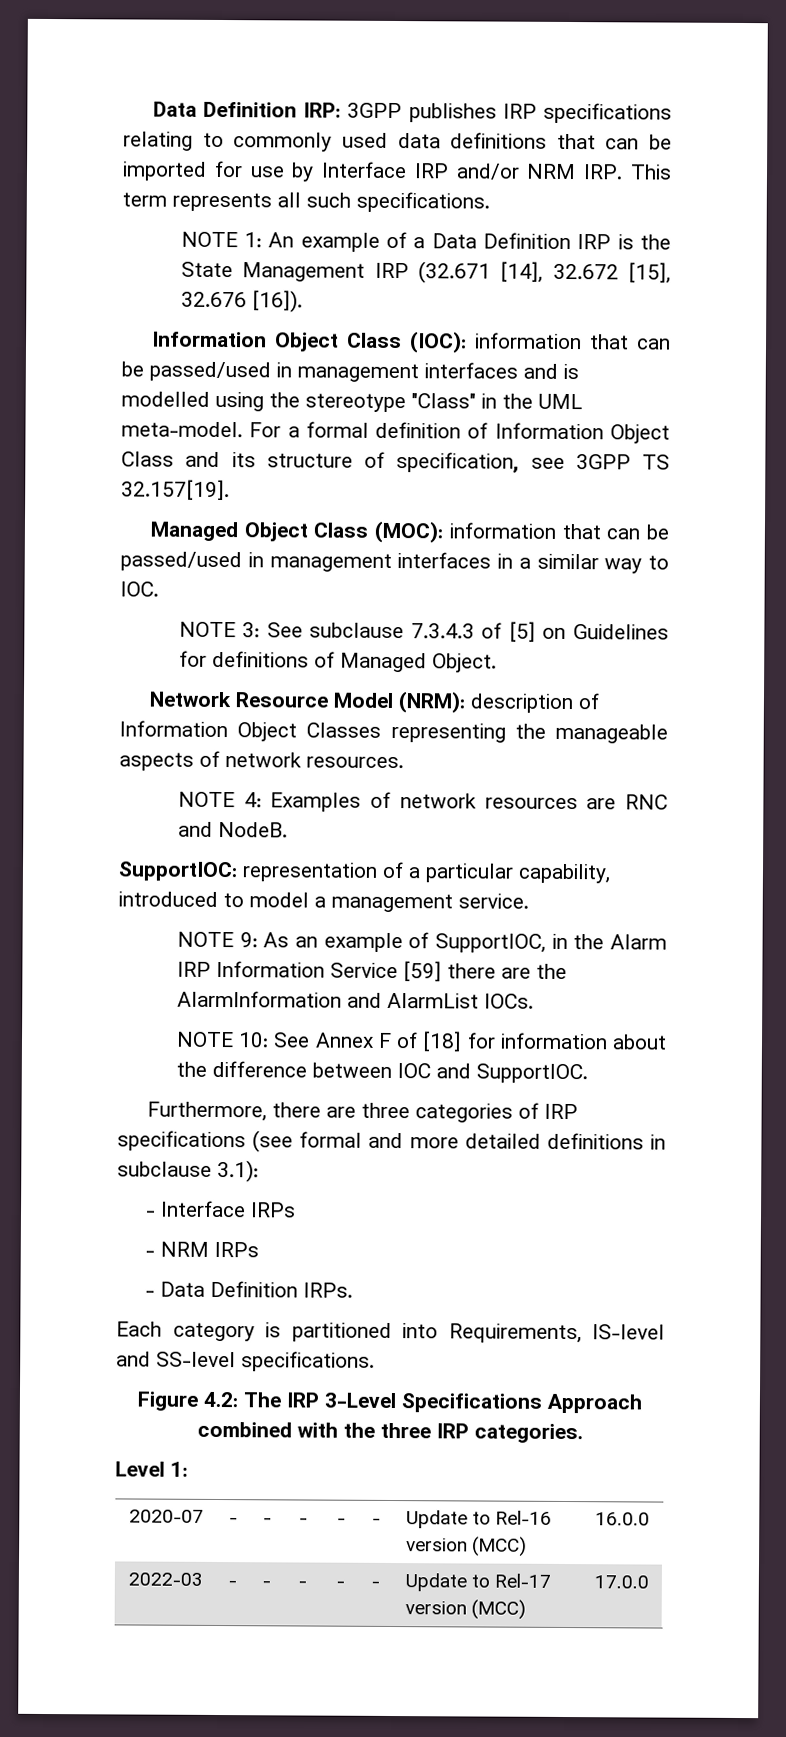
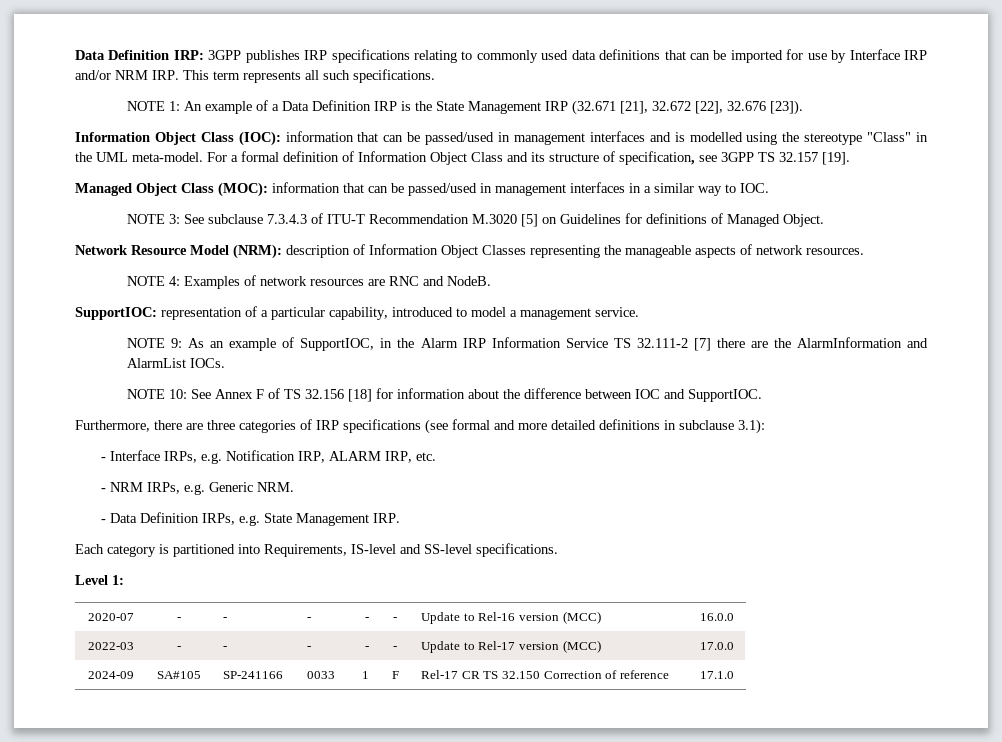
- NOTE 1: An example of a Data Definition IRP is the State Management IRP (32.671 [14], 32.672 [15], 32.676 [16]).
+ NOTE 1: An example of a Data Definition IRP is the State Management IRP (32.671 [21], 32.672 [22], 32.676 [23]).
- For a formal definition of Information Object Class and its structure of specification, see 3GPP TS 32.157[19].
+ For a formal definition of Information Object Class and its structure of specification, see 3GPP TS 32.157 [19].
- NOTE 3: See subclause 7.3.4.3 of [5] on Guidelines for definitions of Managed Object.
+ NOTE 3: See subclause 7.3.4.3 of ITU-T Recommendation M.3020 [5] on Guidelines for definitions of Managed Object.
- NOTE 9: As an example of SupportIOC, in the Alarm IRP Information Service [59] there are the AlarmInformation and AlarmList IOCs.
+ NOTE 9: As an example of SupportIOC, in the Alarm IRP Information Service TS 32.111-2 [7] there are the AlarmInformation and AlarmList IOCs.
- NOTE 10: See Annex F of [18] for information about the difference between IOC and SupportIOC.
+ NOTE 10: See Annex F of TS 32.156 [18] for information about the difference between IOC and SupportIOC.
- - Interface IRPs
- - NRM IRPs
- - Data Definition IRPs.
+ - Interface IRPs, e.g. Notification IRP, ALARM IRP, etc.
+ - NRM IRPs, e.g. Generic NRM.
+ - Data Definition IRPs, e.g. State Management IRP.
- Figure 4.2: The IRP 3-Level Specifications Approach combined with the three IRP categories.
+ 2024-09 | SA#105 | SP-241166 | 0033 | 1 | F | Rel-17 CR TS 32.150 Correction of reference | 17.1.0

